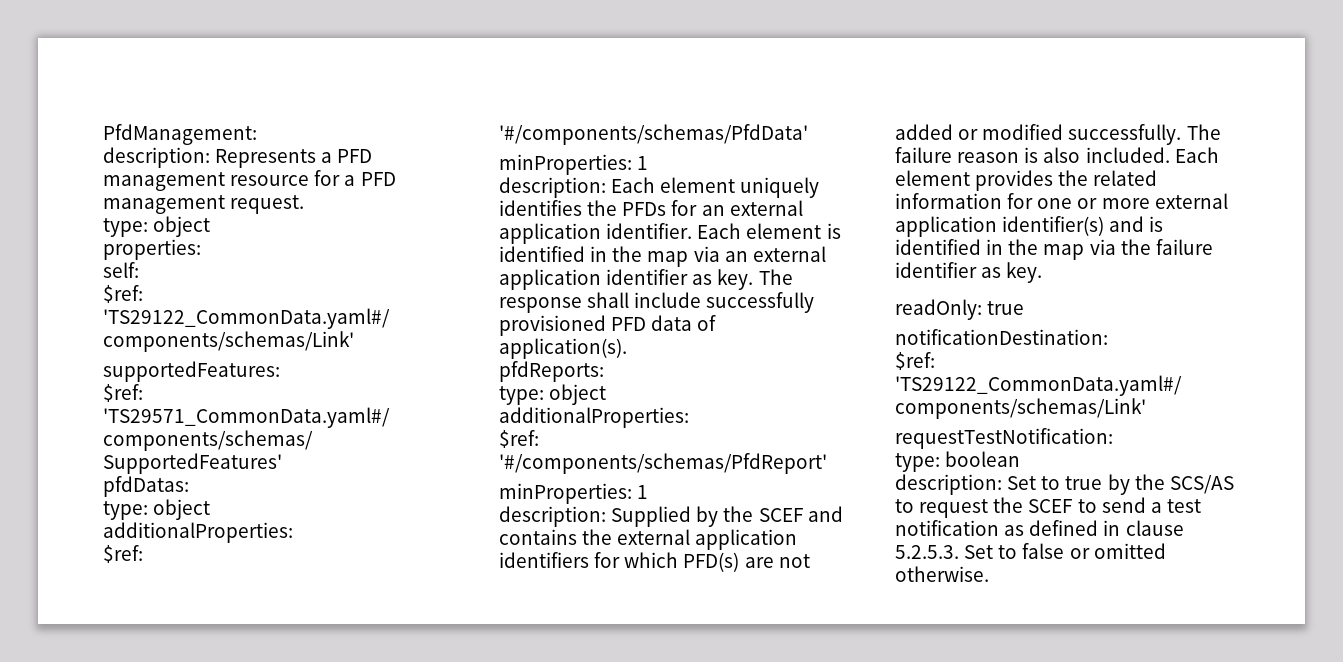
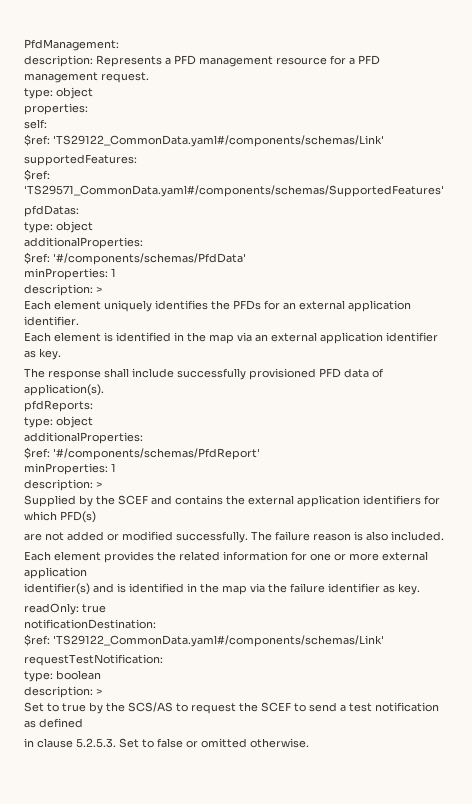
  $ref: '#/components/schemas/PfdData'
  minProperties: 1
- description: Each element uniquely identifies the PFDs for an external application identifier. Each element is identified in the map via an external application identifier as key. The response shall include successfully provisioned PFD data of application(s).
+ description: >
+ Each element uniquely identifies the PFDs for an external application identifier.
+ Each element is identified in the map via an external application identifier as key.
+ The response shall include successfully provisioned PFD data of application(s).
  $ref: '#/components/schemas/PfdReport'
  minProperties: 1
- description: Supplied by the SCEF and contains the external application identifiers for which PFD(s) are not added or modified successfully.
+ description: >
+ Supplied by the SCEF and contains the external application identifiers for which PFD(s)
+ are not added or modified successfully.
- The failure reason is also included. Each element provides the related information for one or more external application identifier(s) and is identified in the map via the failure identifier as key.
+ The failure reason is also included.
+ Each element provides the related information for one or more external application
+ identifier(s) and is identified in the map via the failure identifier as key.
  type: boolean
- description: Set to true by the SCS/AS to request the SCEF to send a test notification as defined in clause 5.2.5.3. Set to false or omitted otherwise.
+ description: >
+ Set to true by the SCS/AS to request the SCEF to send a test notification as defined
+ in clause 5.2.5.3. Set to false or omitted otherwise.

